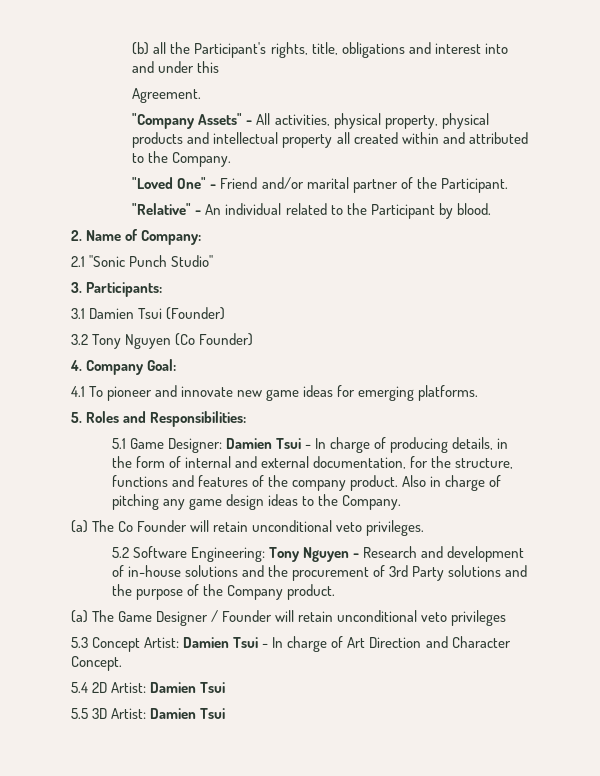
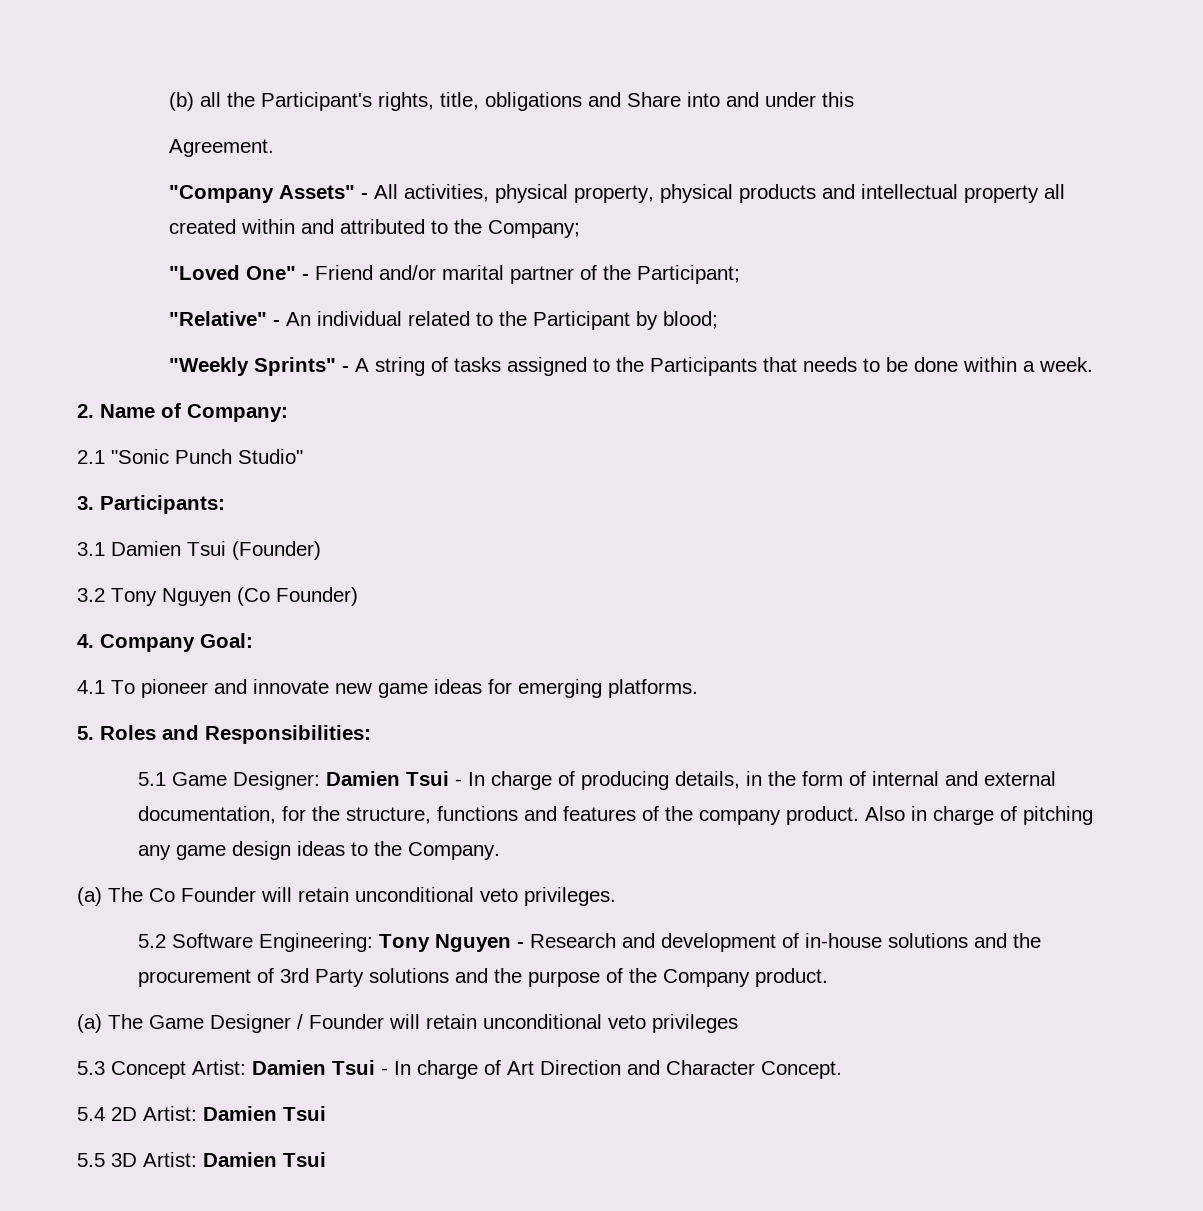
- (b) all the Participant's rights, title, obligations and interest into and under this
+ (b) all the Participant's rights, title, obligations and Share into and under this
- "Company Assets" - All activities, physical property, physical products and intellectual property all created within and attributed to the Company.
+ "Company Assets" - All activities, physical property, physical products and intellectual property all created within and attributed to the Company;
- "Loved One" - Friend and/or marital partner of the Participant.
+ "Loved One" - Friend and/or marital partner of the Participant;
- "Relative" - An individual related to the Participant by blood.
+ "Relative" - An individual related to the Participant by blood;
+ "Weekly Sprints" - A string of tasks assigned to the Participants that needs to be done within a week.

